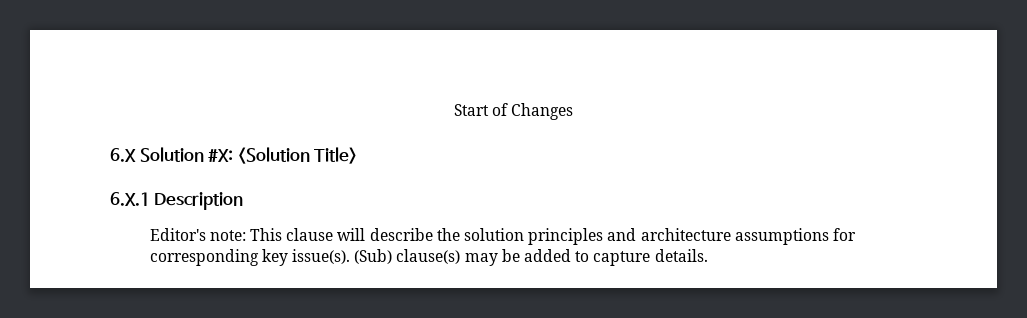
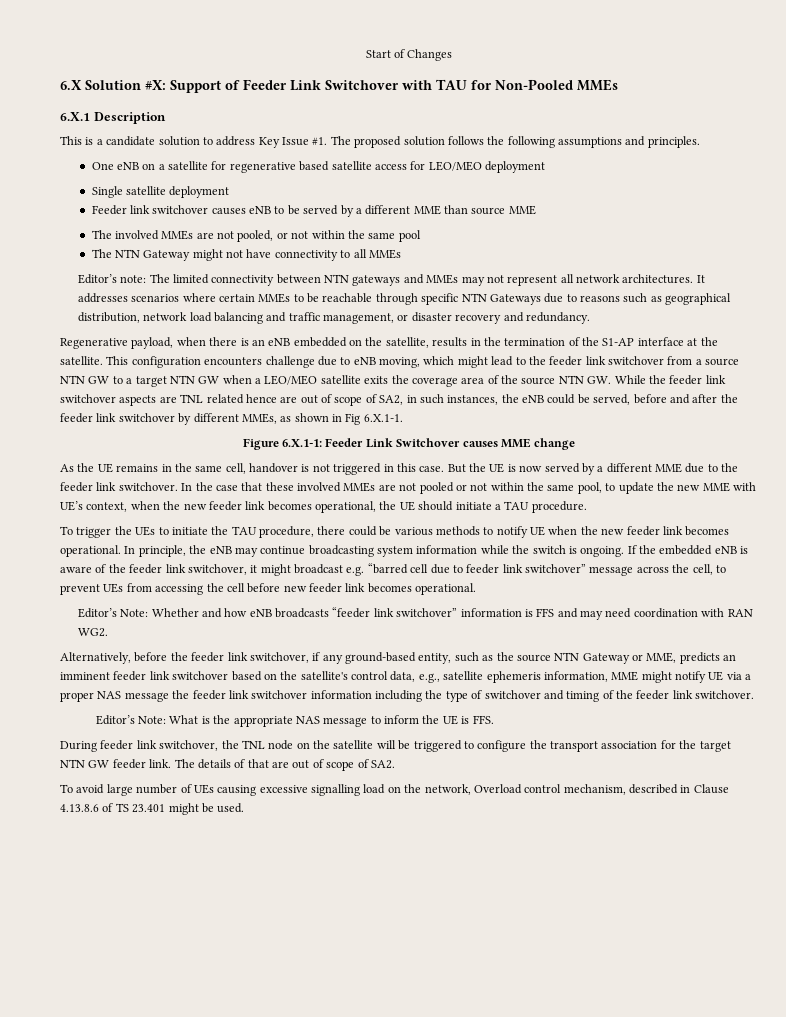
- 6.X Solution #X: <Solution Title>
+ 6.X Solution #X: Support of Feeder Link Switchover with TAU for Non-Pooled MMEs
  6.X.1 Description
- Editor's note: This clause will describe the solution principles and architecture assumptions for corresponding key issue(s). (Sub) clause(s) may be added to capture details.
+ This is a candidate solution to address Key Issue #1. The proposed solution follows the following assumptions and principles.
+ One eNB on a satellite for regenerative based satellite access for LEO/MEO deployment
+ Single satellite deployment
+ Feeder link switchover causes eNB to be served by a different MME than source MME
+ The involved MMEs are not pooled, or not within the same pool
+ The NTN Gateway might not have connectivity to all MMEs
+ Editor’s note: The limited connectivity between NTN gateways and MMEs may not represent all network architectures. It addresses scenarios where certain MMEs to be reachable through specific NTN Gateways due to reasons such as geographical distribution, network load balancing and traffic management, or disaster recovery and redundancy.
+ Regenerative payload, when there is an eNB embedded on the satellite, results in the termination of the S1-AP interface at the satellite. This configuration encounters challenge due to eNB moving, which might lead to the feeder link switchover from a source NTN GW to a target NTN GW when a LEO/MEO satellite exits the coverage area of the source NTN GW. While the feeder link switchover aspects are TNL related hence are out of scope of SA2, in such instances, the eNB could be served, before and after the feeder link switchover by different MMEs, as shown in Fig 6.X.1-1.
+ Figure 6.X.1-1: Feeder Link Switchover causes MME change
+ As the UE remains in the same cell, handover is not triggered in this case. But the UE is now served by a different MME due to the feeder link switchover. In the case that these involved MMEs are not pooled or not within the same pool, to update the new MME with UE’s context, when the new feeder link becomes operational, the UE should initiate a TAU procedure.
+ To trigger the UEs to initiate the TAU procedure, there could be various methods to notify UE when the new feeder link becomes operational. In principle, the eNB may continue broadcasting system information while the switch is ongoing. If the embedded eNB is aware of the feeder link switchover, it might broadcast e.g. “barred cell due to feeder link switchover” message across the cell, to prevent UEs from accessing the cell before new feeder link becomes operational.
+ Editor’s Note: Whether and how eNB broadcasts “feeder link switchover” information is FFS and may need coordination with RAN WG2.
+ Alternatively, before the feeder link switchover, if any ground-based entity, such as the source NTN Gateway or MME, predicts an imminent feeder link switchover based on the satellite's control data, e.g., satellite ephemeris information, MME might notify UE via a proper NAS message the feeder link switchover information including the type of switchover and timing of the feeder link switchover.
+ Editor’s Note: What is the appropriate NAS message to inform the UE is FFS.
+ During feeder link switchover, the TNL node on the satellite will be triggered to configure the transport association for the target NTN GW feeder link. The details of that are out of scope of SA2.
+ To avoid large number of UEs causing excessive signalling load on the network, Overload control mechanism, described in Clause 4.13.8.6 of TS 23.401 might be used.

